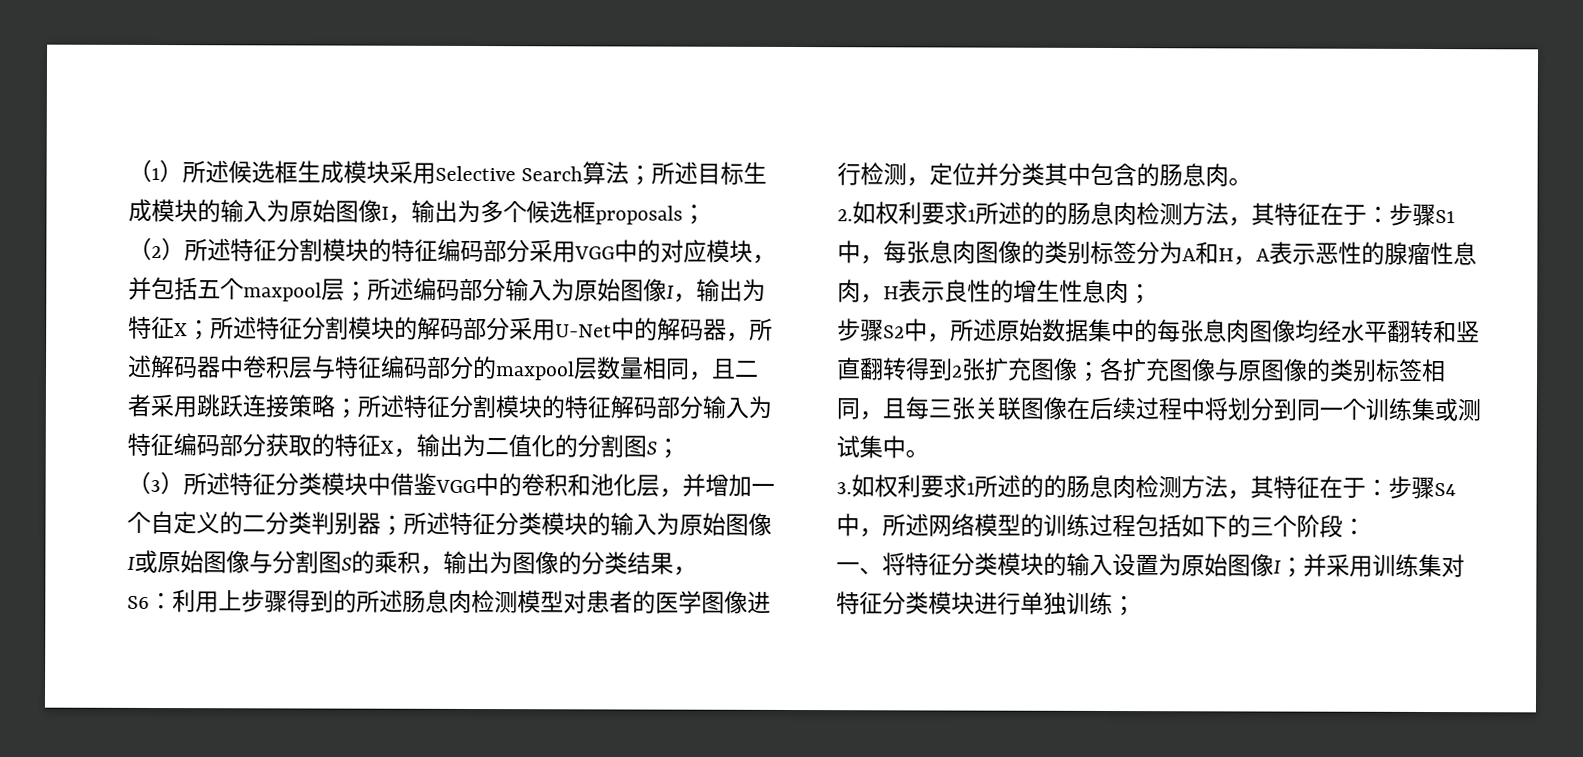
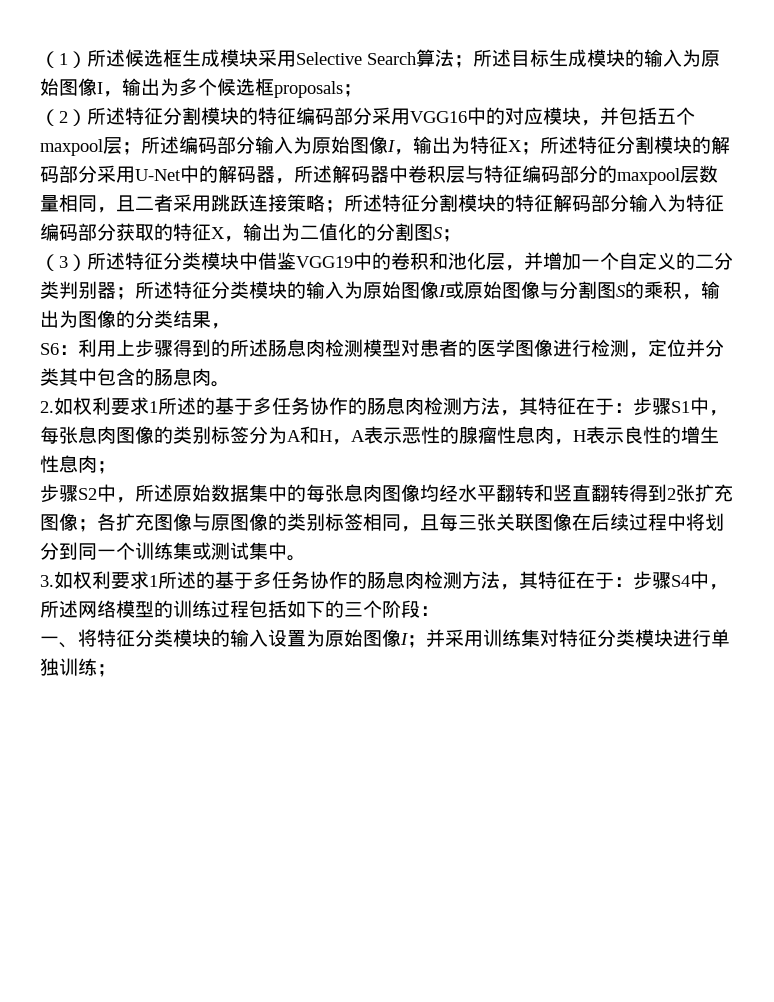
- （2）所述特征分割模块的特征编码部分采用VGG中的对应模块，并包括五个maxpool层；
+ （2）所述特征分割模块的特征编码部分采用VGG16中的对应模块，并包括五个maxpool层；
- （3）所述特征分类模块中借鉴VGG中的卷积和池化层，并增加一个自定义的二分类判别器；所述特征分类模块的输入为原始图像I或原始图像与分割图S的乘积，输出为图像的分类结果，
+ （3）所述特征分类模块中借鉴VGG19中的卷积和池化层，并增加一个自定义的二分类判别器；所述特征分类模块的输入为原始图像I或原始图像与分割图S的乘积，输出为图像的分类结果，
- 2.如权利要求1所述的的肠息肉检测方法，其特征在于：步骤S1中，每张息肉图像的类别标签分为A和H，A表示恶性的腺瘤性息肉，H表示良性的增生性息肉；
+ 2.如权利要求1所述的基于多任务协作的肠息肉检测方法，其特征在于：步骤S1中，每张息肉图像的类别标签分为A和H，A表示恶性的腺瘤性息肉，H表示良性的增生性息肉；
- 3.如权利要求1所述的的肠息肉检测方法，其特征在于：步骤S4中，所述网络模型的训练过程包括如下的三个阶段：
+ 3.如权利要求1所述的基于多任务协作的肠息肉检测方法，其特征在于：步骤S4中，所述网络模型的训练过程包括如下的三个阶段：

